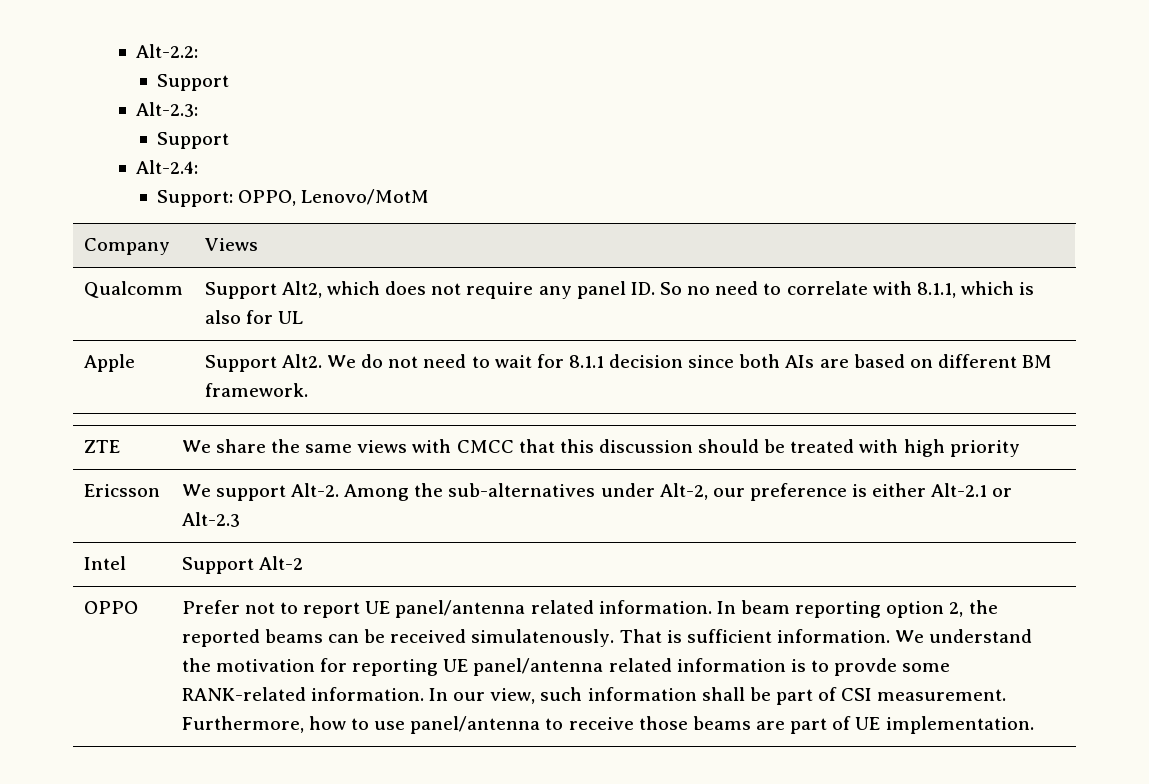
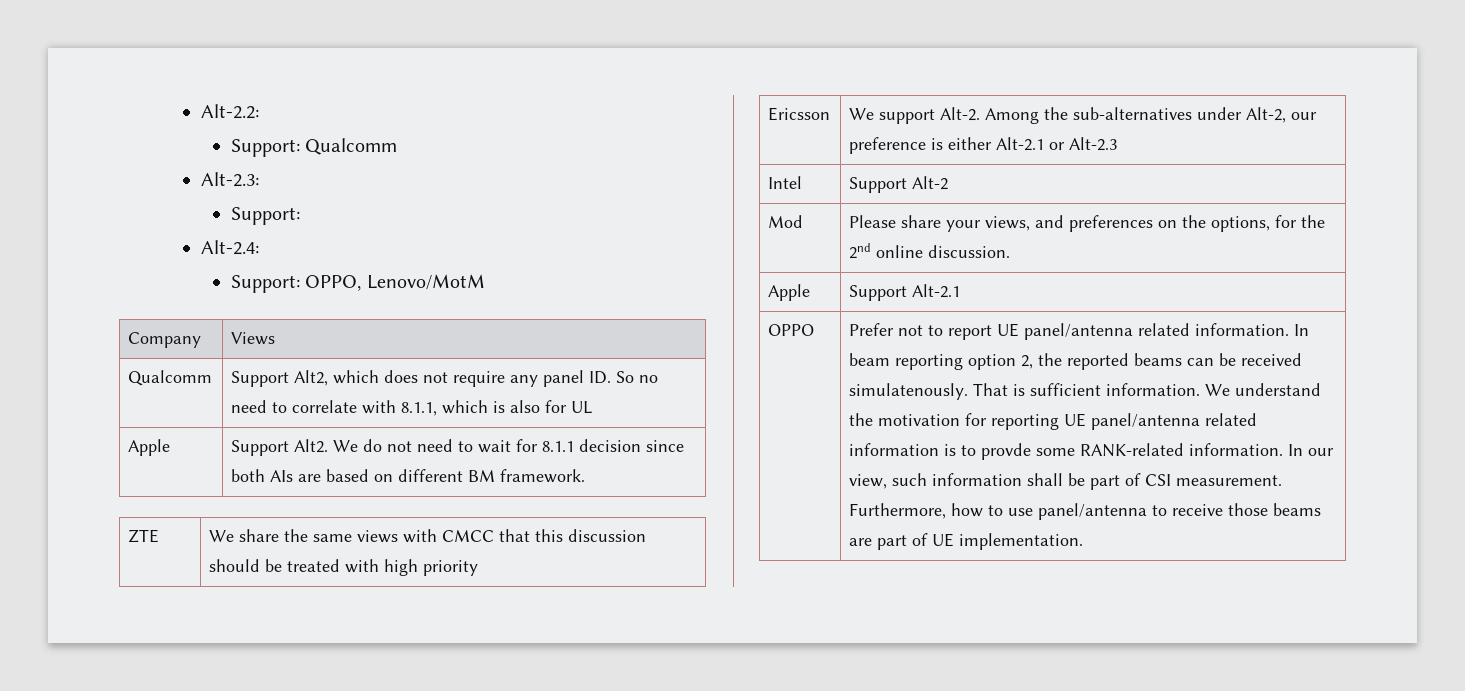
  Alt-2.2:
- Support
+ Support: Qualcomm
  Alt-2.3:
- Support
+ Support:
+ Mod | Please share your views, and preferences on the options, for the 2nd online discussion.
+ Apple | Support Alt-2.1

